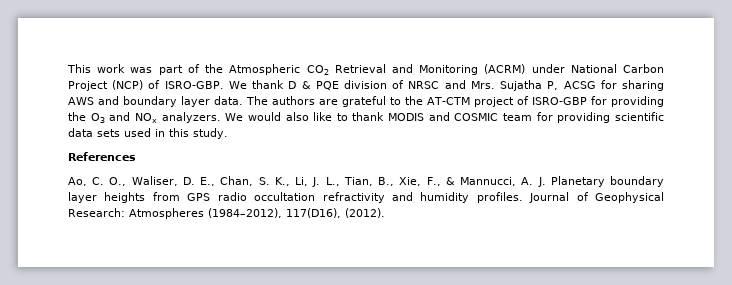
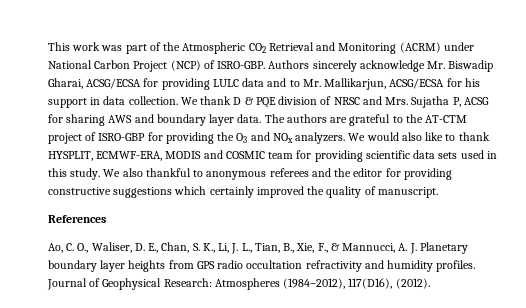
+ Authors sincerely acknowledge Mr. Biswadip Gharai, ACSG/ECSA for providing LULC data and to Mr. Mallikarjun, ACSG/ECSA for his support in data collection.
- We would also like to thank MODIS and COSMIC team for providing scientific data sets used in this study.
+ We would also like to thank HYSPLIT, ECMWF-ERA, MODIS and COSMIC team for providing scientific data sets used in this study. We also thankful to anonymous referees and the editor for providing constructive suggestions which certainly improved the quality of manuscript.

